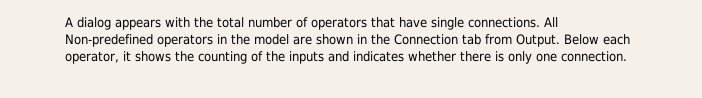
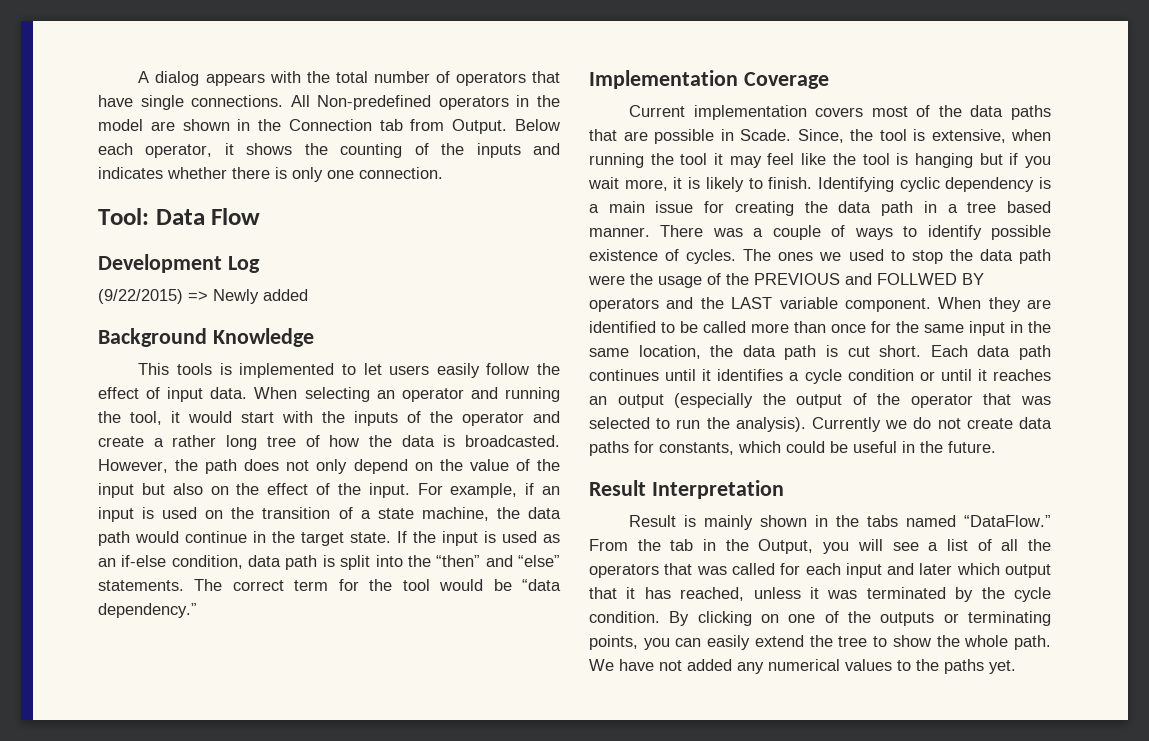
+ Tool: Data Flow
+ Development Log
+ (9/22/2015) => Newly added
+ Background Knowledge
+ This tools is implemented to let users easily follow the effect of input data. When selecting an operator and running the tool, it would start with the inputs of the operator and create a rather long tree of how the data is broadcasted. However, the path does not only depend on the value of the input but also on the effect of the input. For example, if an input is used on the transition of a state machine, the data path would continue in the target state. If the input is used as an if-else condition, data path is split into the “then” and “else” statements. The correct term for the tool would be “data dependency.”
+ Implementation Coverage
+ Current implementation covers most of the data paths that are possible in Scade. Since, the tool is extensive, when running the tool it may feel like the tool is hanging but if you wait more, it is likely to finish. Identifying cyclic dependency is a main issue for creating the data path in a tree based manner. There was a couple of ways to identify possible existence of cycles. The ones we used to stop the data path were the usage of the PREVIOUS and FOLLWED BY operators and the LAST variable component. When they are identified to be called more than once for the same input in the same location, the data path is cut short. Each data path continues until it identifies a cycle condition or until it reaches an output (especially the output of the operator that was selected to run the analysis). Currently we do not create data paths for constants, which could be useful in the future.
+ Result Interpretation
+ Result is mainly shown in the tabs named “DataFlow.” From the tab in the Output, you will see a list of all the operators that was called for each input and later which output that it has reached, unless it was terminated by the cycle condition. By clicking on one of the outputs or terminating points, you can easily extend the tree to show the whole path. We have not added any numerical values to the paths yet.

